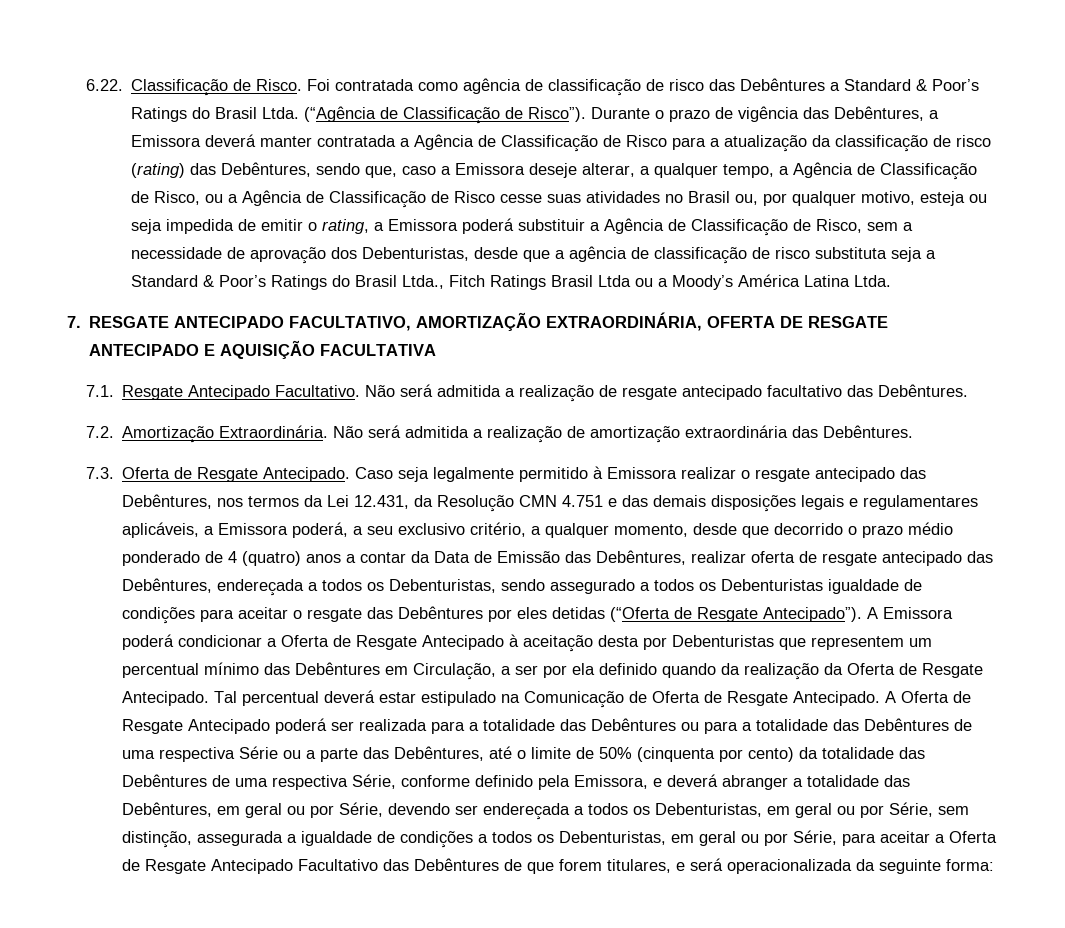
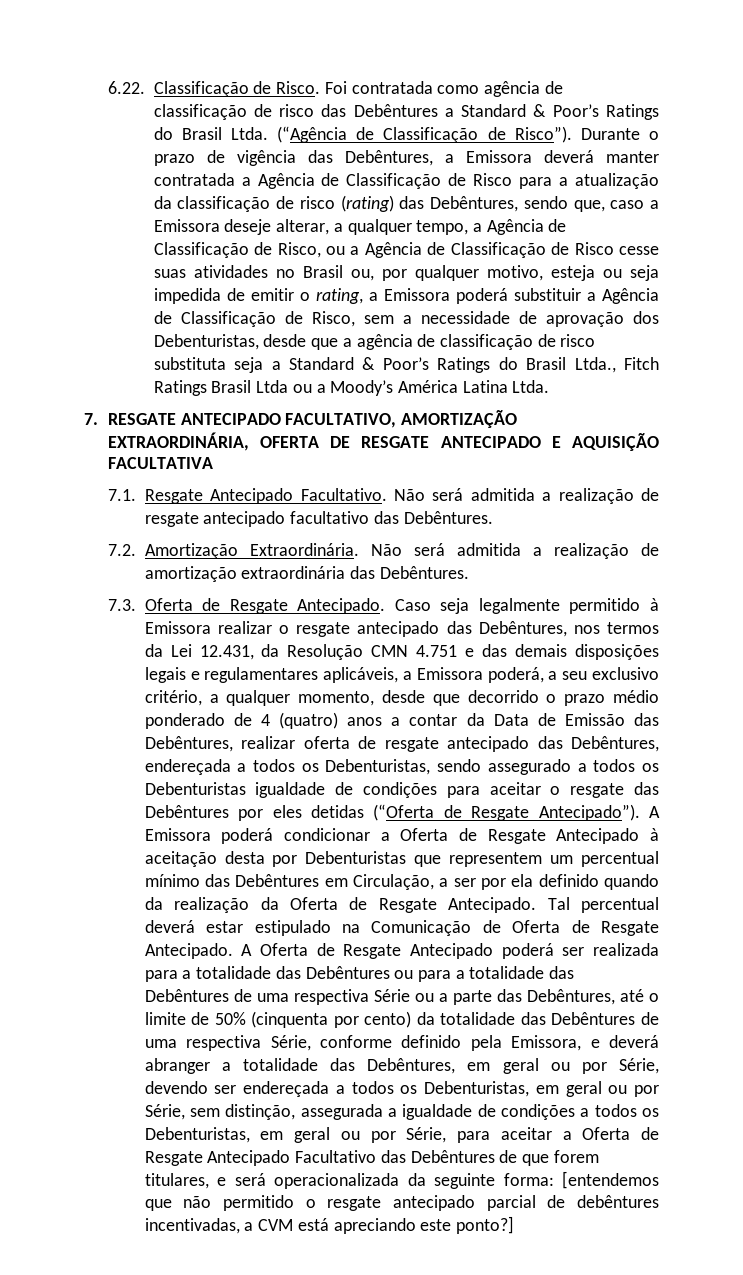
+ [entendemos que não permitido o resgate antecipado parcial de debêntures incentivadas, a CVM está apreciando este ponto?]

